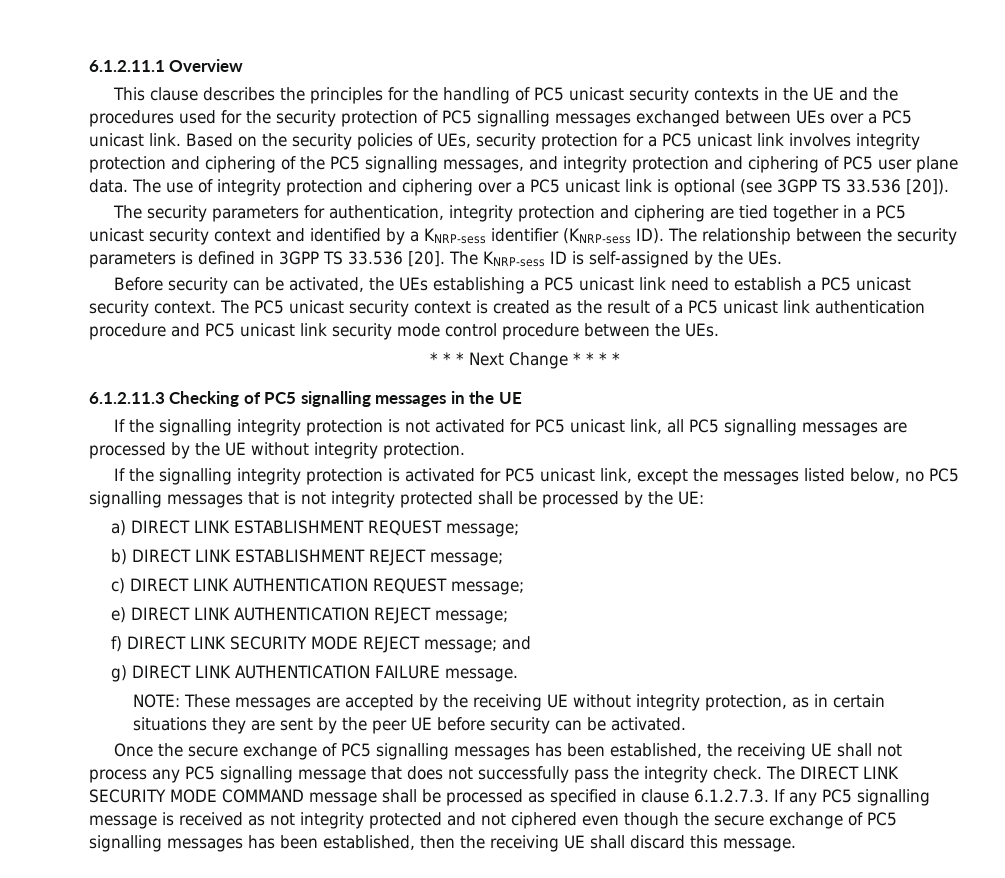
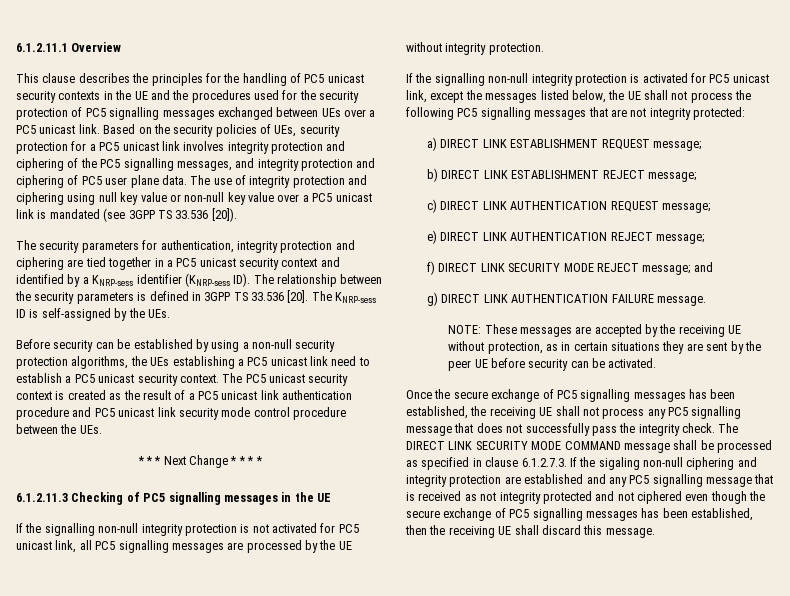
- The use of integrity protection and ciphering over a PC5 unicast link is optional (see 3GPP TS 33.536 [20]).
+ The use of integrity protection and ciphering using null key value or non-null key value over a PC5 unicast link is mandated (see 3GPP TS 33.536 [20]).
- Before security can be activated, the UEs establishing a PC5 unicast link need to establish a PC5 unicast security context.
+ Before security can be established by using a non-null security protection algorithms, the UEs establishing a PC5 unicast link need to establish a PC5 unicast security context.
- If the signalling integrity protection is not activated for PC5 unicast link, all PC5 signalling messages are processed by the UE without integrity protection.
+ If the signalling non-null integrity protection is not activated for PC5 unicast link, all PC5 signalling messages are processed by the UE without integrity protection.
- If the signalling integrity protection is activated for PC5 unicast link, except the messages listed below, no PC5 signalling messages that is not integrity protected shall be processed by the UE:
+ If the signalling non-null integrity protection is activated for PC5 unicast link, except the messages listed below, the UE shall not process the following PC5 signalling messages that are not integrity protected:
- NOTE: These messages are accepted by the receiving UE without integrity protection, as in certain situations they are sent by the peer UE before security can be activated.
+ NOTE: These messages are accepted by the receiving UE without protection, as in certain situations they are sent by the peer UE before security can be activated.
- The DIRECT LINK SECURITY MODE COMMAND message shall be processed as specified in clause 6.1.2.7.3. If any PC5 signalling message is received as not integrity protected and not ciphered even though the secure exchange of PC5 signalling messages has been established, then the receiving UE shall discard this message.
+ The DIRECT LINK SECURITY MODE COMMAND message shall be processed as specified in clause 6.1.2.7.3. If the sigaling non-null ciphering and integrity protection are established and any PC5 signalling message that is received as not integrity protected and not ciphered even though the secure exchange of PC5 signalling messages has been established, then the receiving UE shall discard this message.

